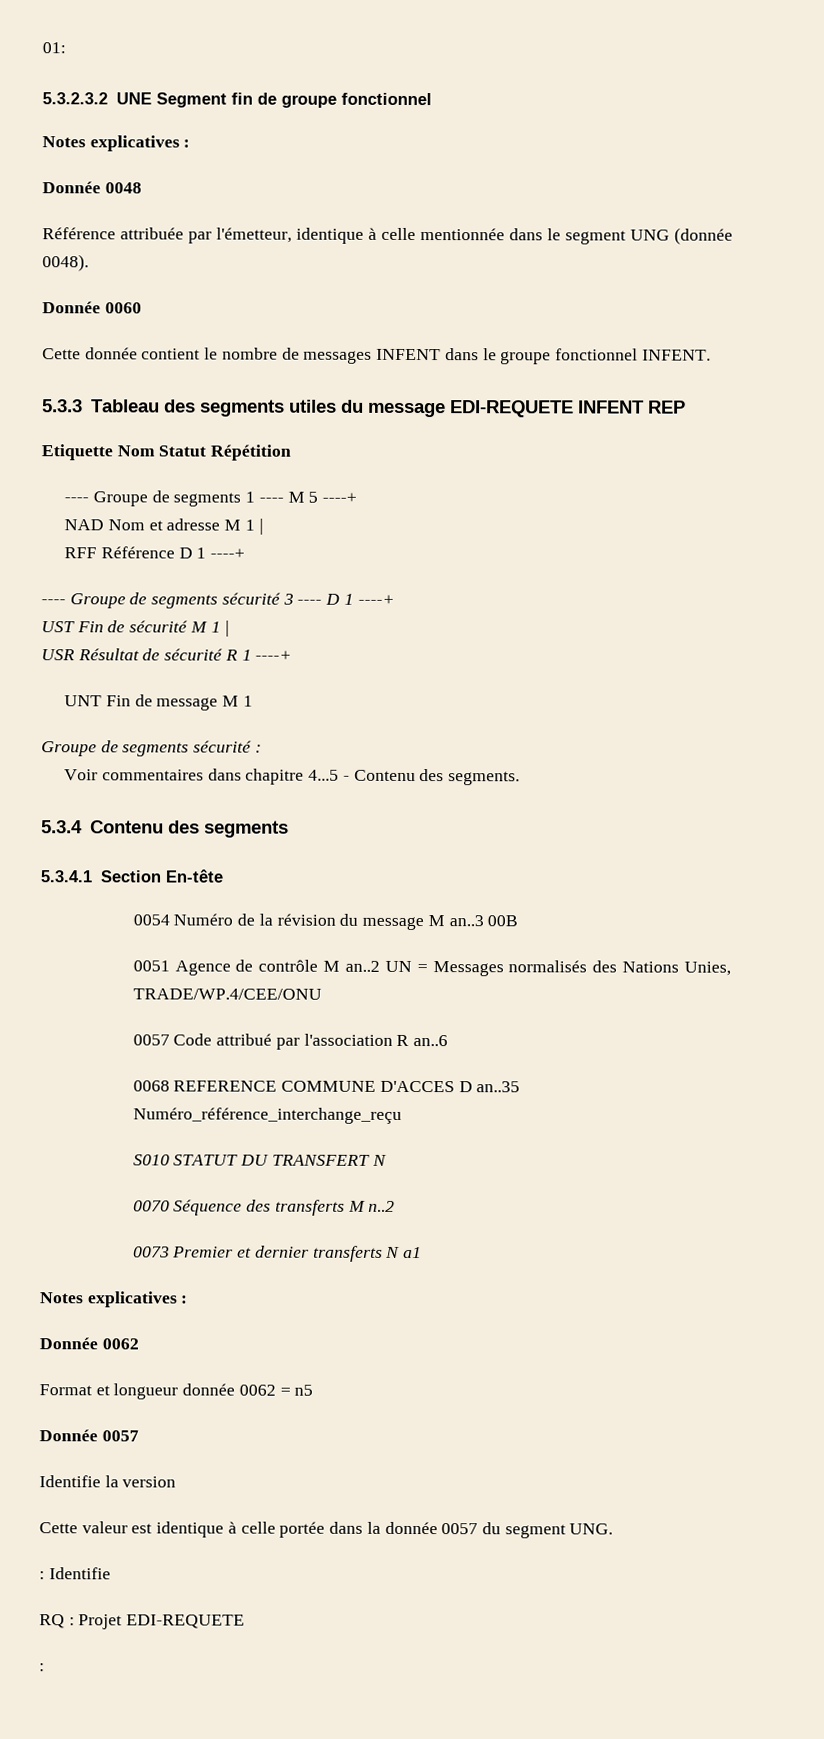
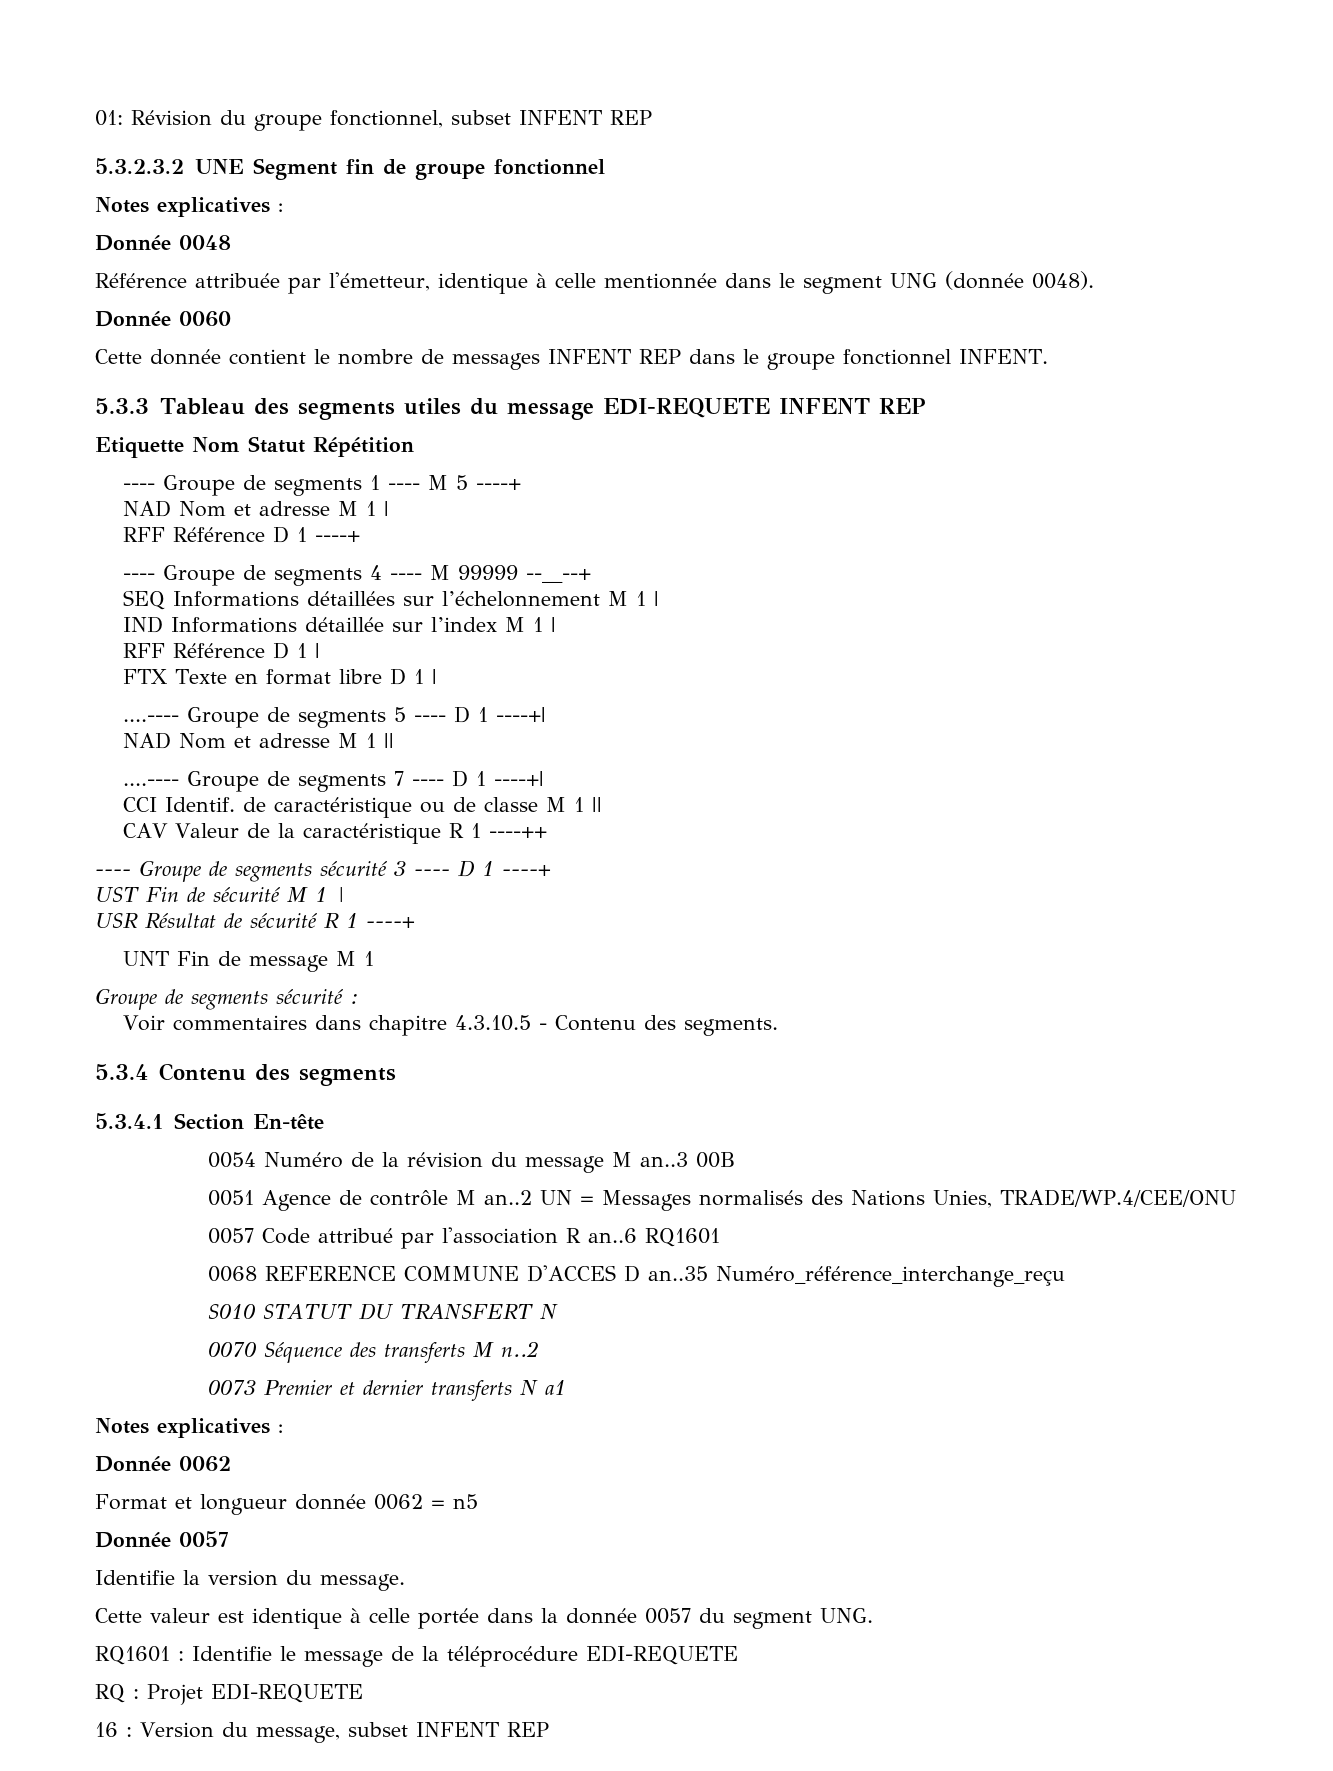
- 01:
+ 01: Révision du groupe fonctionnel, subset INFENT REP
- Cette donnée contient le nombre de messages INFENT dans le groupe fonctionnel INFENT.
+ Cette donnée contient le nombre de messages INFENT REP dans le groupe fonctionnel INFENT.
+ ---- Groupe de segments 4 ---- M 99999 --__--+
+ SEQ Informations détaillées sur l’échelonnement M 1 |
+ IND Informations détaillée sur l’index M 1 |
+ RFF Référence D 1 |
+ FTX Texte en format libre D 1 |
+ ....---- Groupe de segments 5 ---- D 1 ----+|
+ NAD Nom et adresse M 1 ||
+ ....---- Groupe de segments 7 ---- D 1 ----+|
+ CCI Identif. de caractéristique ou de classe M 1 ||
+ CAV Valeur de la caractéristique R 1 ----++
- Voir commentaires dans chapitre 4...5 - Contenu des segments.
+ Voir commentaires dans chapitre 4.3.10.5 - Contenu des segments.
- 0057 Code attribué par l'association R an..6
+ 0057 Code attribué par l'association R an..6 RQ1601
- Identifie la version
+ Identifie la version du message.
- : Identifie
+ RQ1601 : Identifie le message de la téléprocédure EDI-REQUETE
  RQ : Projet EDI-REQUETE
- :
+ 16 : Version du message, subset INFENT REP

